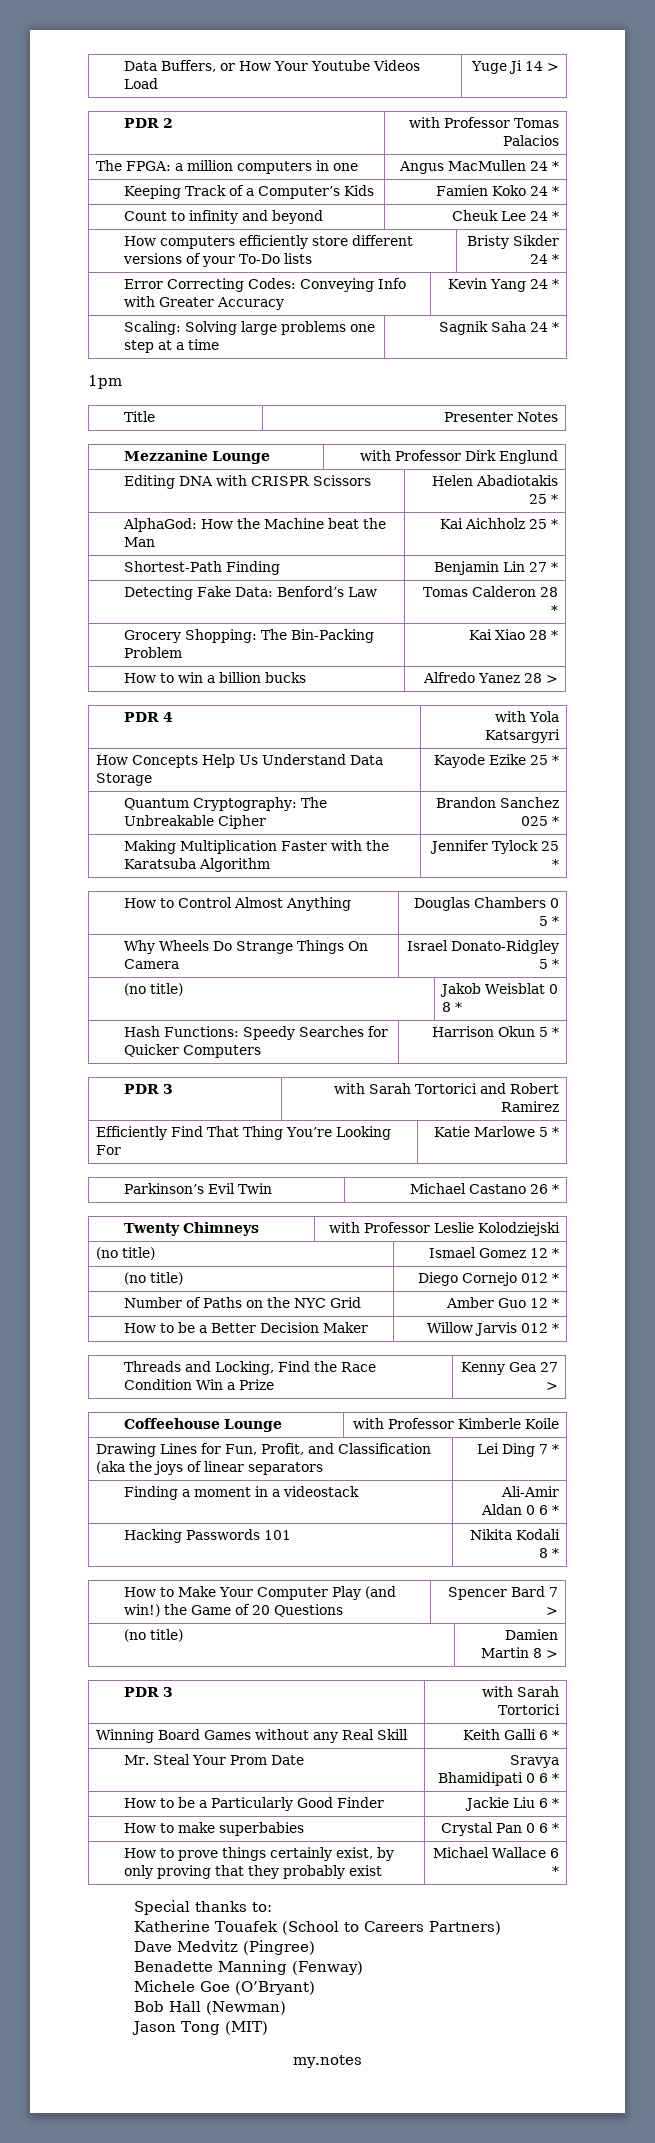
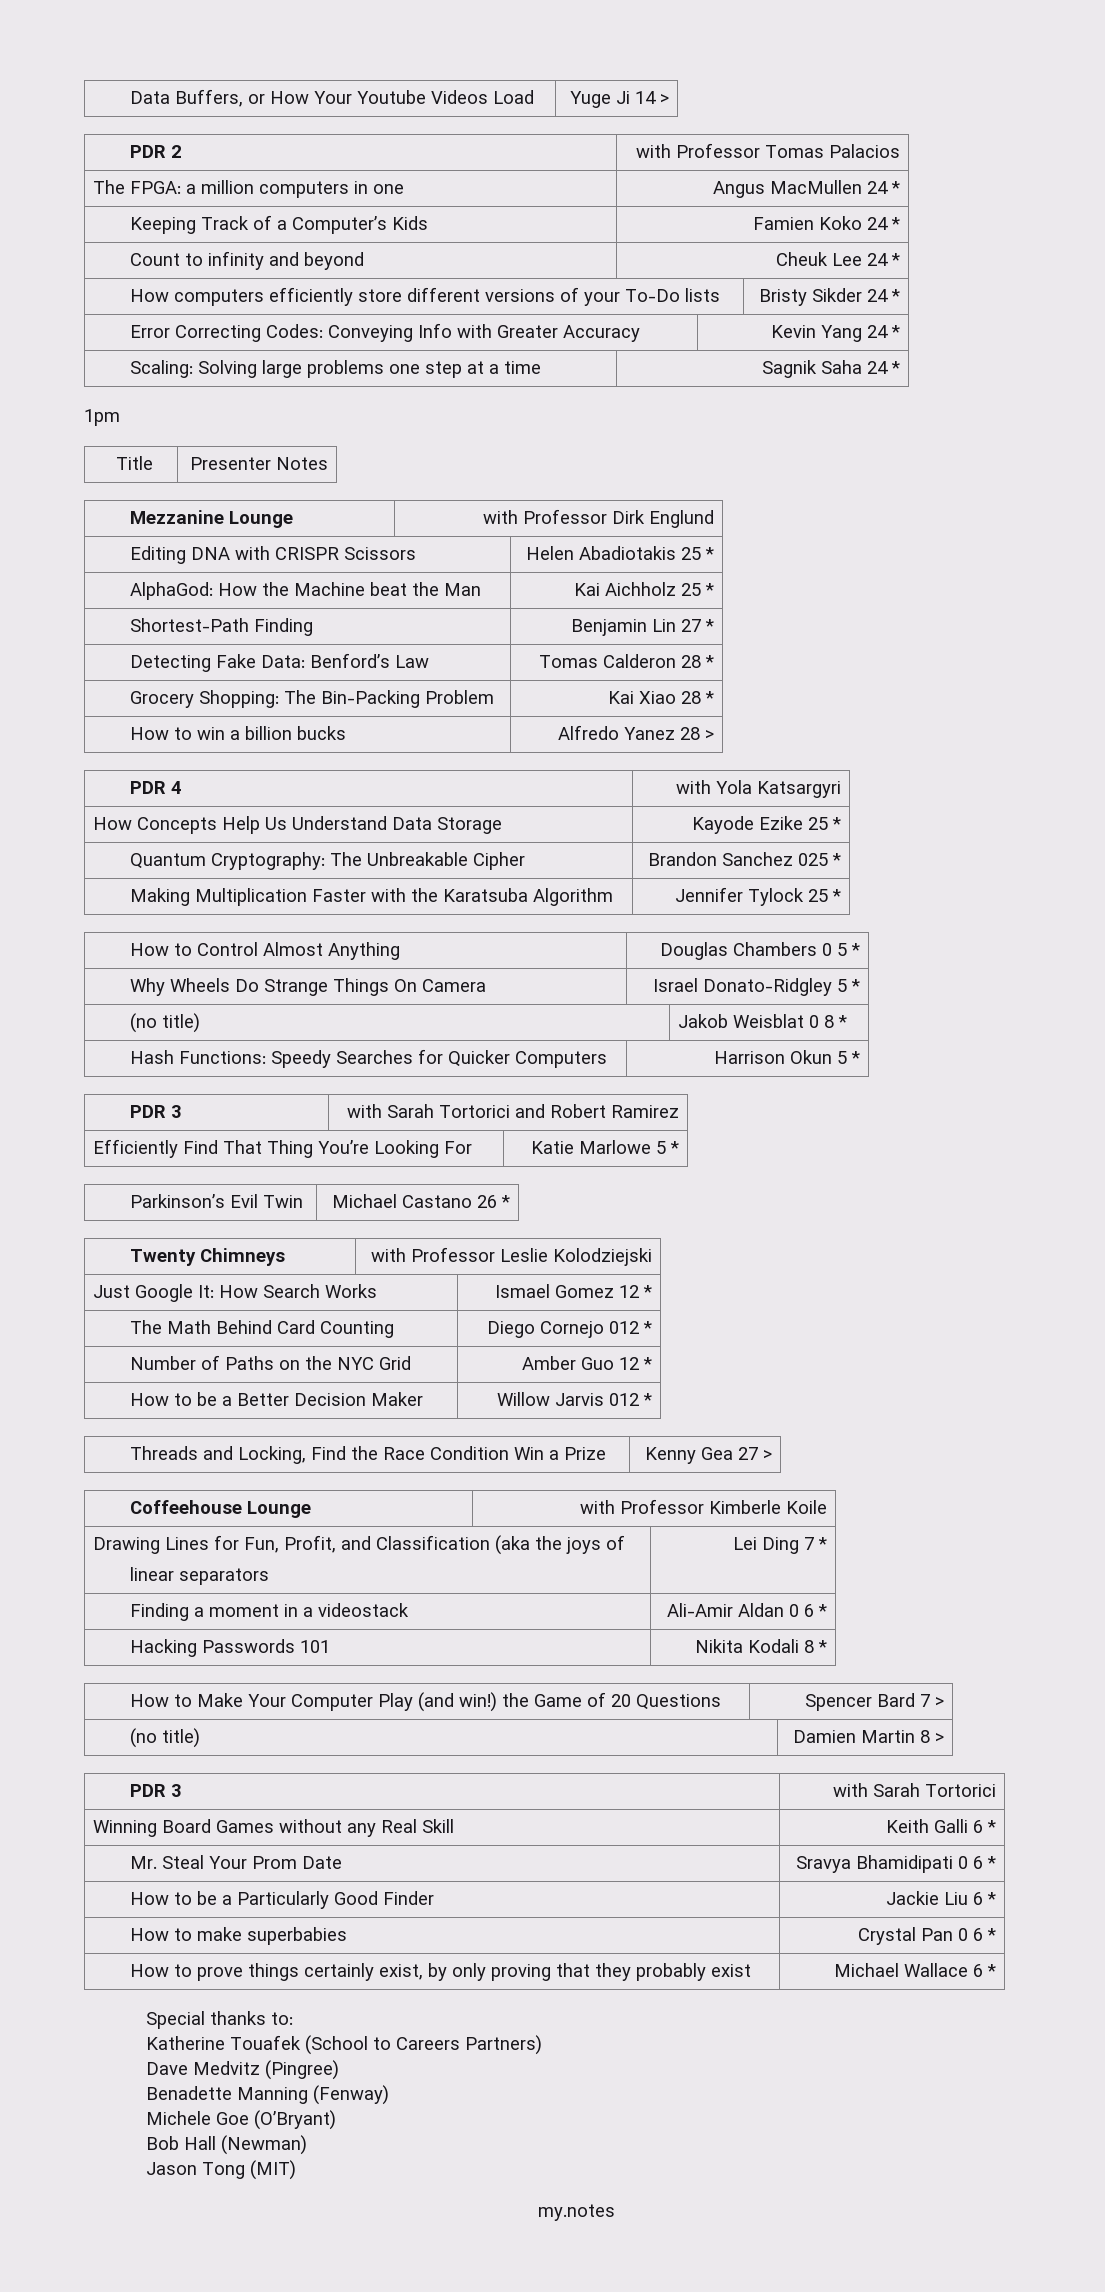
- (no title) | Ismael Gomez 12 *
+ Just Google It: How Search Works | Ismael Gomez 12 *
- (no title) | Diego Cornejo 012 *
+ The Math Behind Card Counting | Diego Cornejo 012 *
- Drawing Lines for Fun, Profit, and Classification (aka the joys of linear separators | Lei Ding 7 *
+ Drawing Lines for Fun, Profit, and Classification (aka the joys of
+ linear separators | Lei Ding 7 *

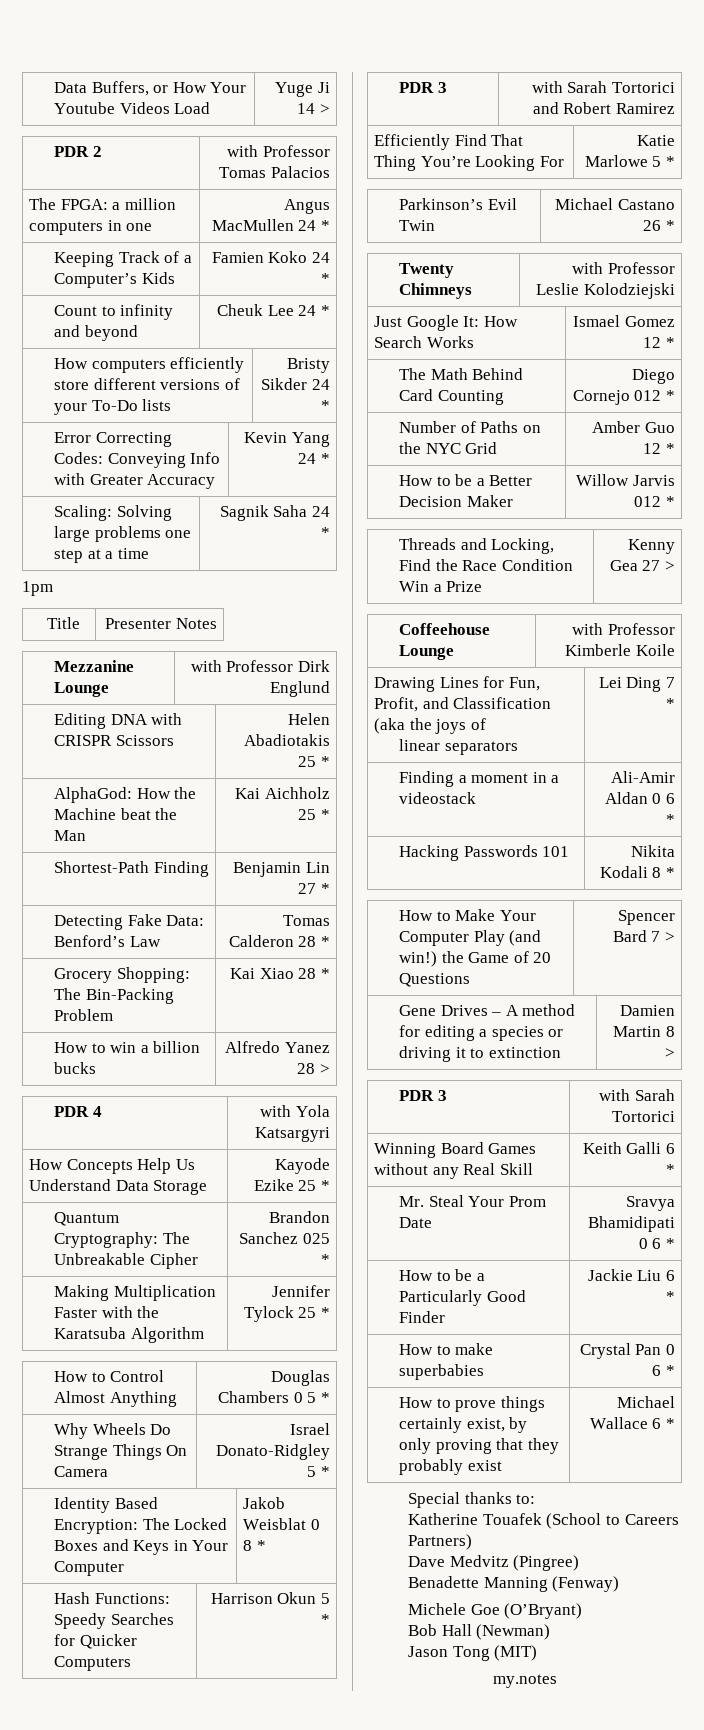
- (no title) | Jakob Weisblat 0 8 *
+ Identity Based Encryption: The Locked Boxes and Keys in Your Computer | Jakob Weisblat 0 8 *
- (no title) | Damien Martin 8 >
+ Gene Drives – A method for editing a species or driving it to extinction | Damien Martin 8 >

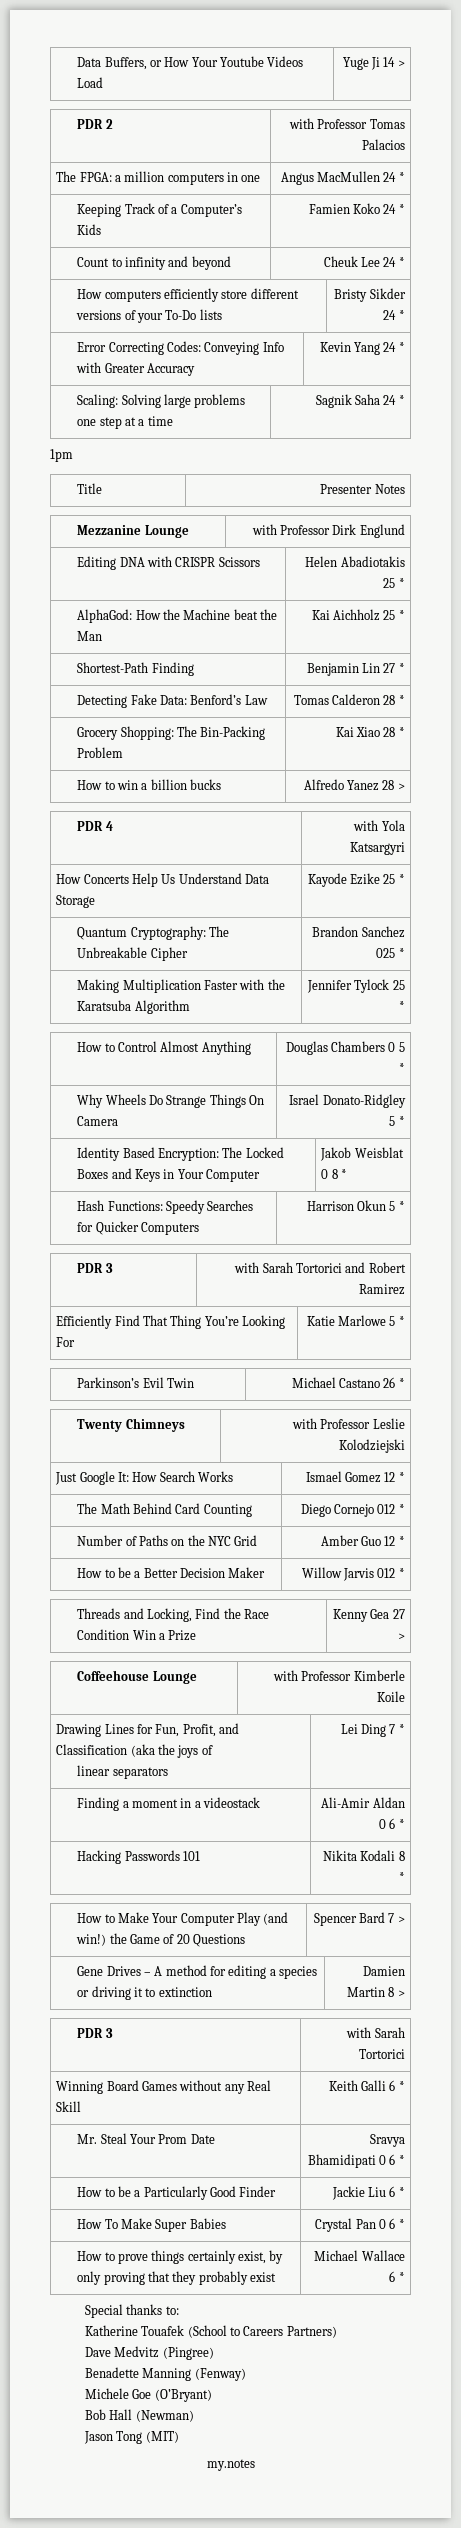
- How Concepts Help Us Understand Data Storage | Kayode Ezike 25 *
+ How Concerts Help Us Understand Data Storage | Kayode Ezike 25 *
- How to make superbabies | Crystal Pan 0 6 *
+ How To Make Super Babies | Crystal Pan 0 6 *

